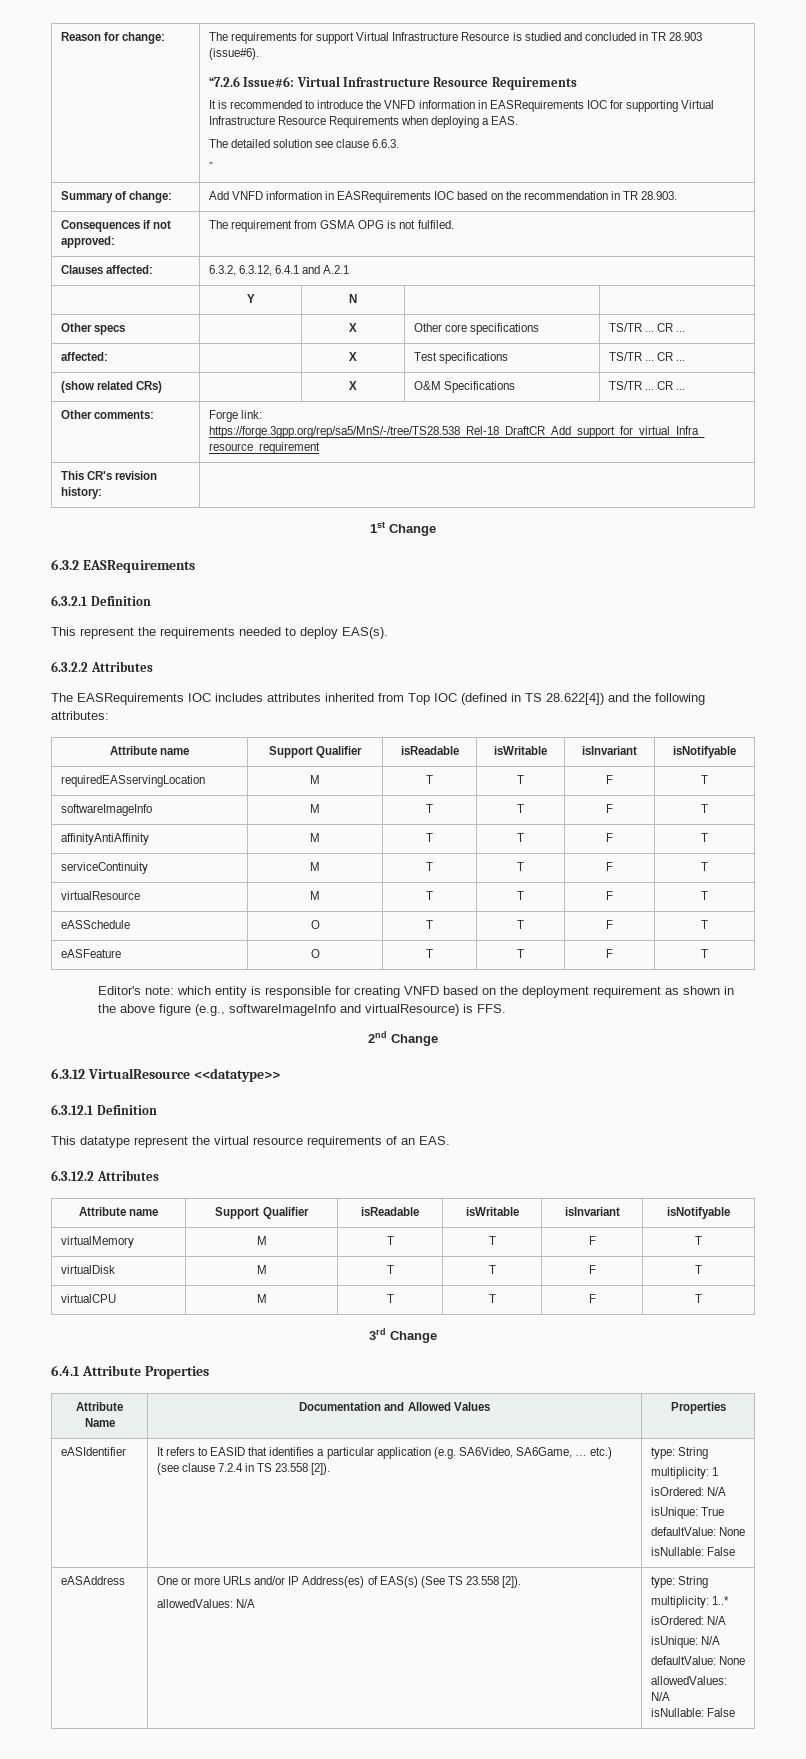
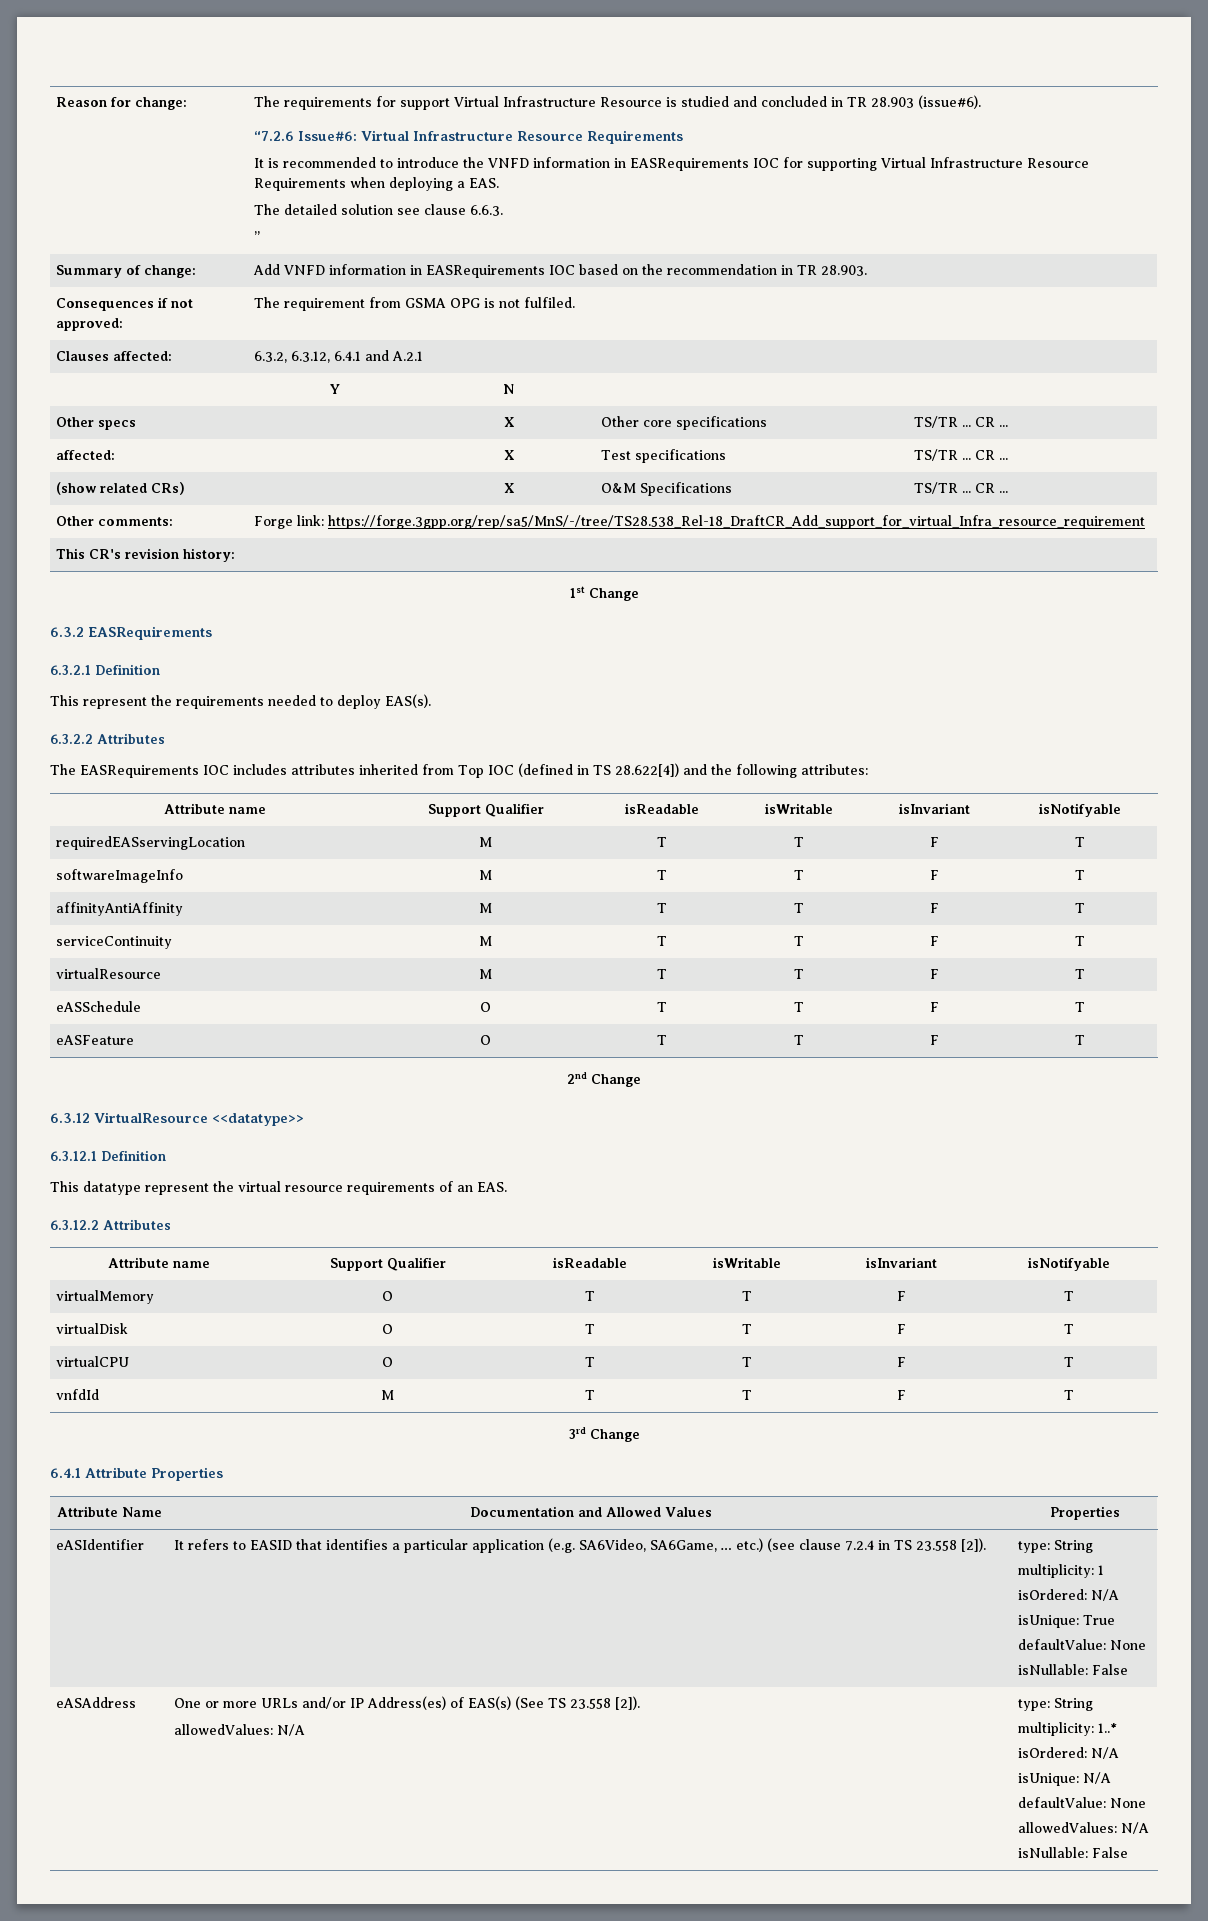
- Editor's note: which entity is responsible for creating VNFD based on the deployment requirement as shown in the above figure (e.g., softwareImageInfo and virtualResource) is FFS.
- virtualMemory | M | T | T | F | T
+ virtualMemory | O | T | T | F | T
- virtualDisk | M | T | T | F | T
+ virtualDisk | O | T | T | F | T
- virtualCPU | M | T | T | F | T
+ virtualCPU | O | T | T | F | T
+ vnfdId | M | T | T | F | T

